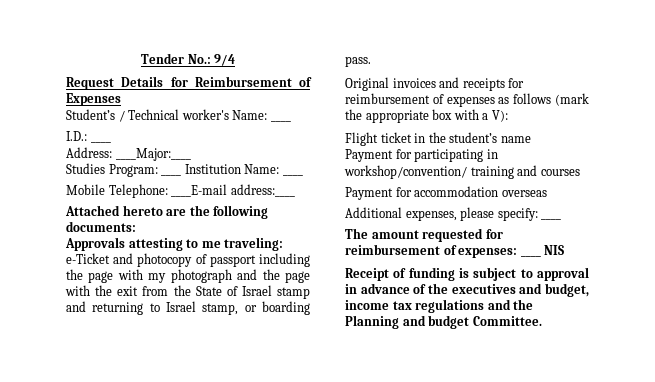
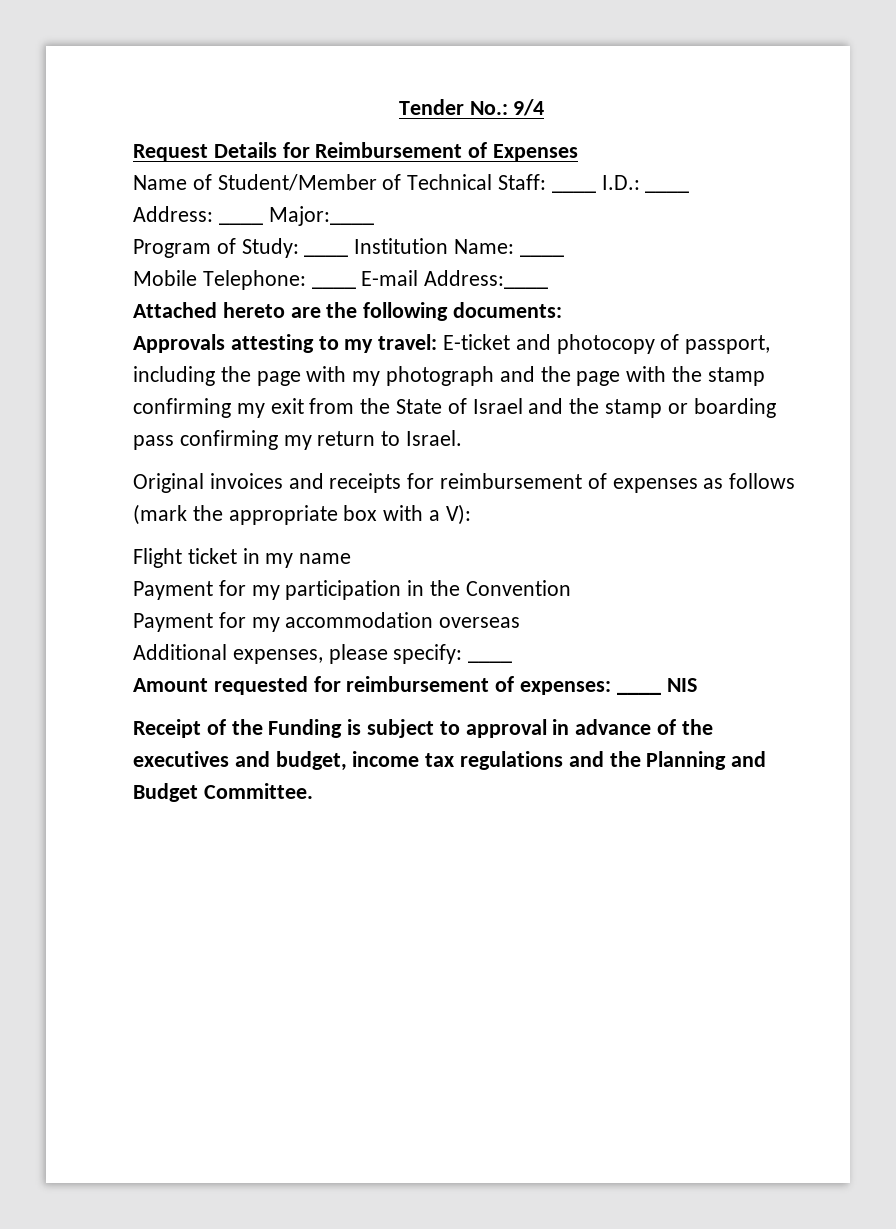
- Student’s / Technical worker's Name: ____
- I.D.: ____
+ Name of Student/Member of Technical Staff: ____ I.D.: ____
- Address: ____Major:____
- Studies Program: ____ Institution Name: ____
+ Address: ____ Major:____
+ Program of Study: ____ Institution Name: ____
- Mobile Telephone: ____E-mail address:____
+ Mobile Telephone: ____ E-mail Address:____
- Approvals attesting to me traveling: e-Ticket and photocopy of passport including the page with my photograph and the page with the exit from the State of Israel stamp and returning to Israel stamp, or boarding pass.
+ Approvals attesting to my travel: E-ticket and photocopy of passport, including the page with my photograph and the page with the stamp confirming my exit from the State of Israel and the stamp or boarding pass confirming my return to Israel.
- Flight ticket in the student’s name
+ Flight ticket in my name
- Payment for participating in workshop/convention/ training and courses
- Payment for accommodation overseas
+ Payment for my participation in the Convention
+ Payment for my accommodation overseas
- The amount requested for reimbursement of expenses: ____ NIS
+ Amount requested for reimbursement of expenses: ____ NIS
- Receipt of funding is subject to approval in advance of the executives and budget, income tax regulations and the Planning and budget Committee.
+ Receipt of the Funding is subject to approval in advance of the executives and budget, income tax regulations and the Planning and Budget Committee.

